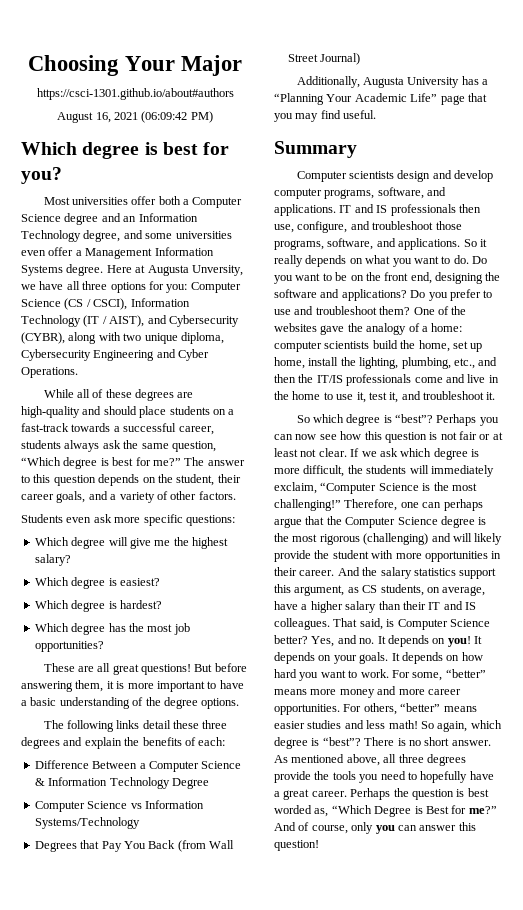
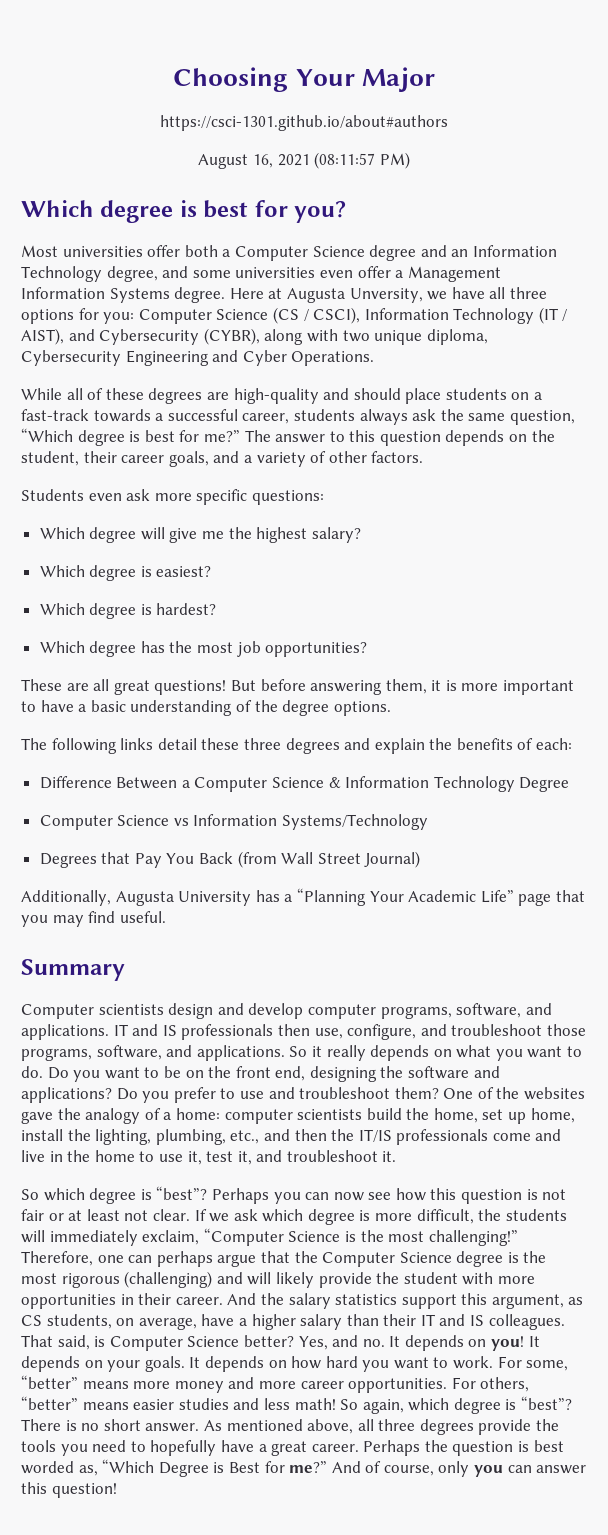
- August 16, 2021 (06:09:42 PM)
+ August 16, 2021 (08:11:57 PM)

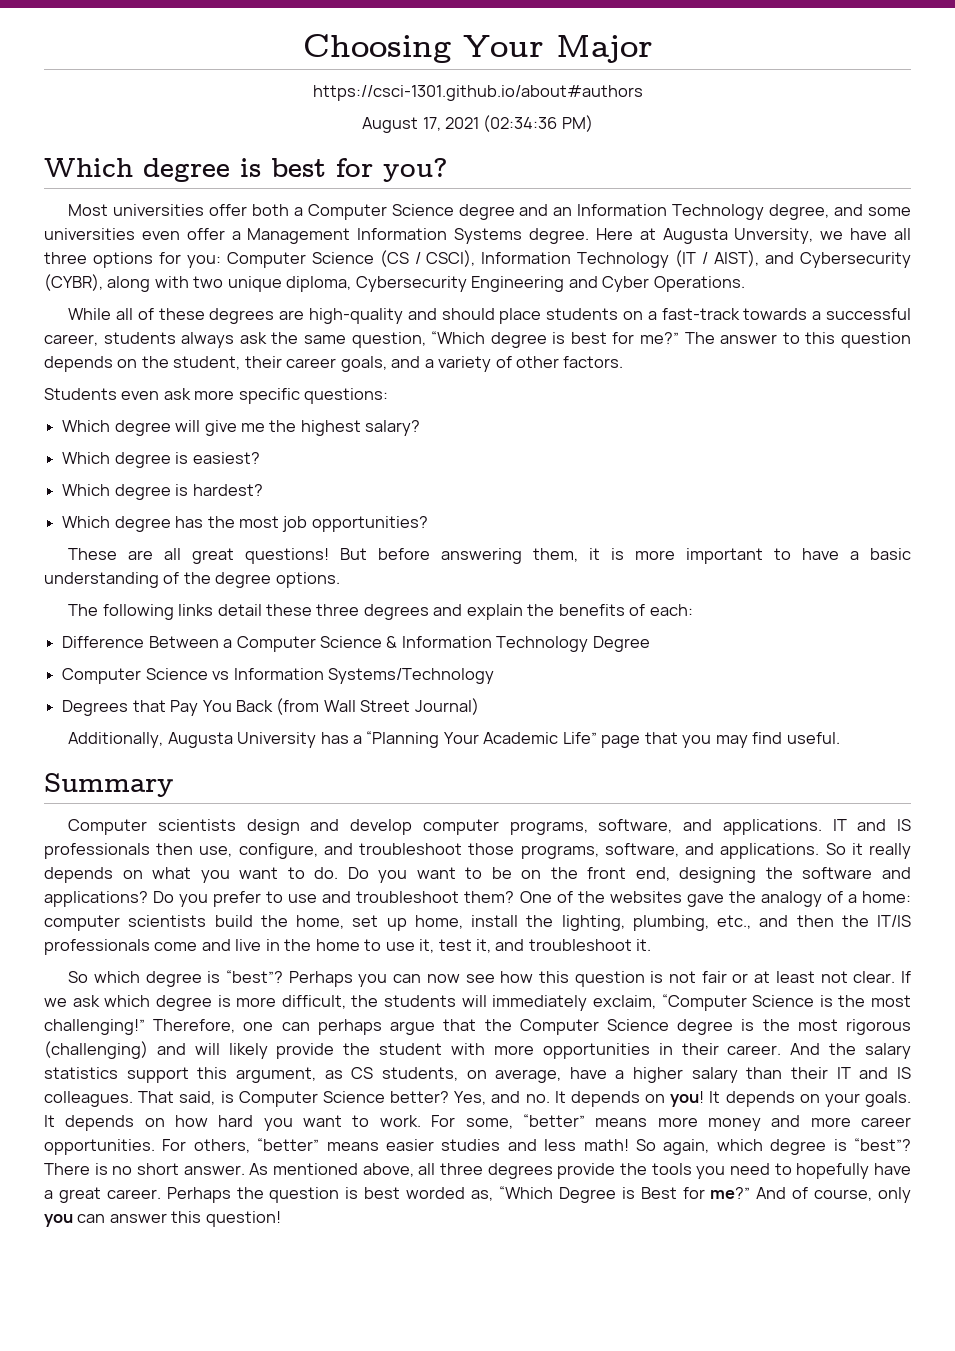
- August 16, 2021 (08:11:57 PM)
+ August 17, 2021 (02:34:36 PM)

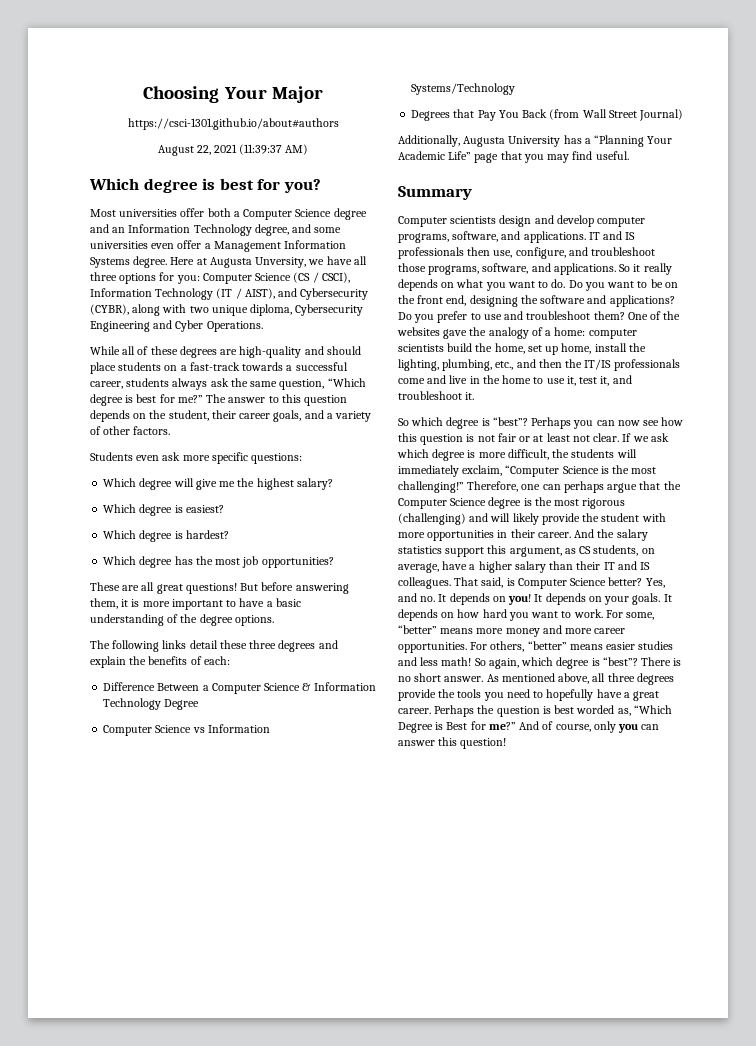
- August 17, 2021 (02:34:36 PM)
+ August 22, 2021 (11:39:37 AM)

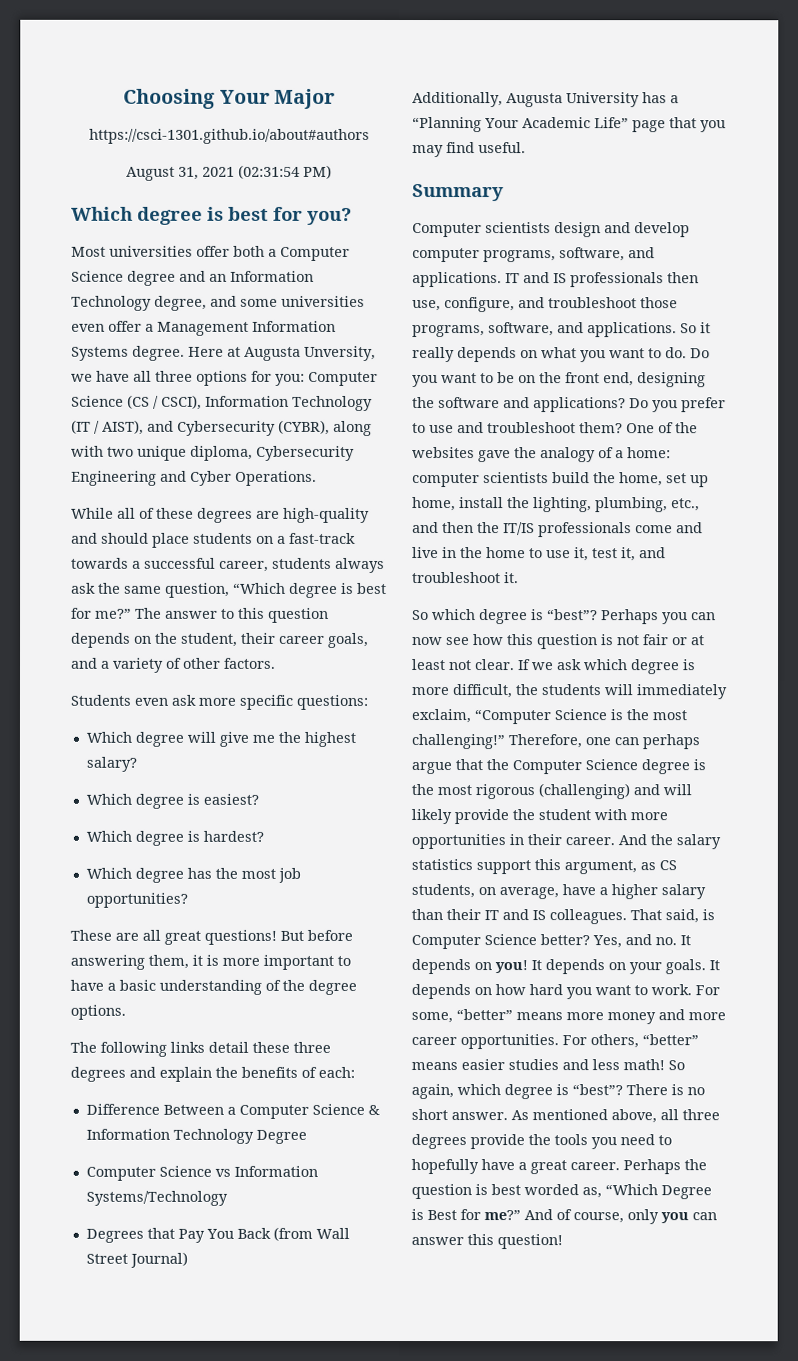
- August 22, 2021 (11:39:37 AM)
+ August 31, 2021 (02:31:54 PM)

